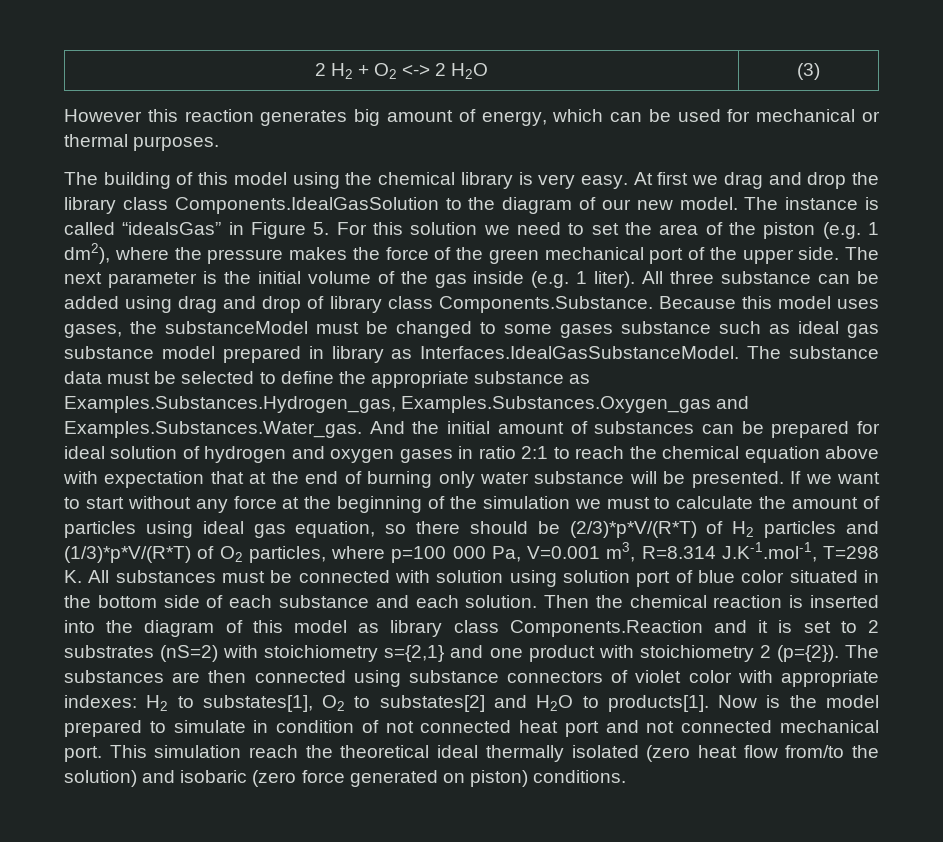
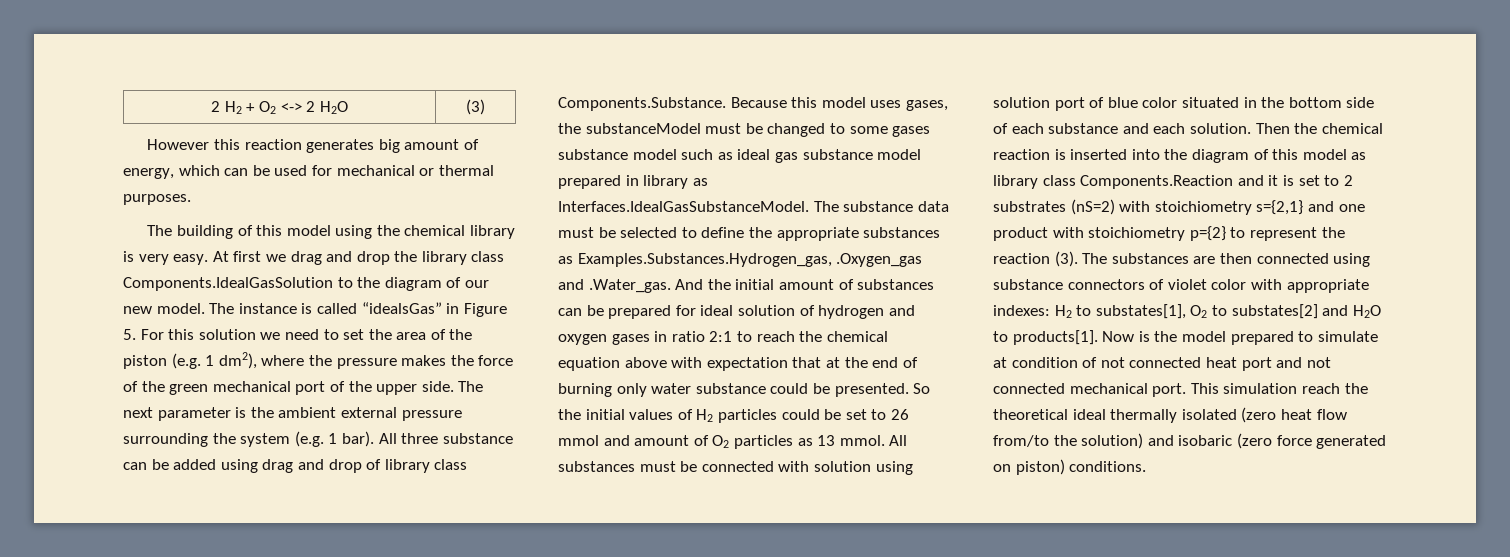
- The next parameter is the initial volume of the gas inside (e.g. 1 liter).
+ The next parameter is the ambient external pressure surrounding the system (e.g. 1 bar).
- All three substance can be added using drag and drop of library class Components.Substance. Because this model uses gases, the substanceModel must be changed to some gases substance such as ideal gas substance model prepared in library as Interfaces.IdealGasSubstanceModel. The substance data must be selected to define the appropriate substance as Examples.Substances.Hydrogen_gas, Examples.Substances.Oxygen_gas and Examples.Substances.Water_gas. And the initial amount of substances can be prepared for ideal solution of hydrogen and oxygen gases in ratio 2:1 to reach the chemical equation above with expectation that at the end of burning only water substance will be presented.
+ All three substance can be added using drag and drop of library class Components.Substance. Because this model uses gases, the substanceModel must be changed to some gases substance model such as ideal gas substance model prepared in library as Interfaces.IdealGasSubstanceModel. The substance data must be selected to define the appropriate substances as Examples.Substances.Hydrogen_gas, .Oxygen_gas and .Water_gas. And the initial amount of substances can be prepared for ideal solution of hydrogen and oxygen gases in ratio 2:1 to reach the chemical equation above with expectation that at the end of burning only water substance could be presented.
- If we want to start without any force at the beginning of the simulation we must to calculate the amount of particles using ideal gas equation, so there should be (2/3)*p*V/(R*T) of H2 particles and (1/3)*p*V/(R*T) of O2 particles, where p=100 000 Pa, V=0.001 m3, R=8.314 J.K-1.mol-1, T=298 K. All substances must be connected with solution using solution port of blue color situated in the bottom side of each substance and each solution.
+ So the initial values of H2 particles could be set to 26 mmol and amount of O2 particles as 13 mmol. All substances must be connected with solution using solution port of blue color situated in the bottom side of each substance and each solution.
- Then the chemical reaction is inserted into the diagram of this model as library class Components.Reaction and it is set to 2 substrates (nS=2) with stoichiometry s={2,1} and one product with stoichiometry 2 (p={2}).
+ Then the chemical reaction is inserted into the diagram of this model as library class Components.Reaction and it is set to 2 substrates (nS=2) with stoichiometry s={2,1} and one product with stoichiometry p={2} to represent the reaction (3).
- Now is the model prepared to simulate in condition of not connected heat port and not connected mechanical port.
+ Now is the model prepared to simulate at condition of not connected heat port and not connected mechanical port.

